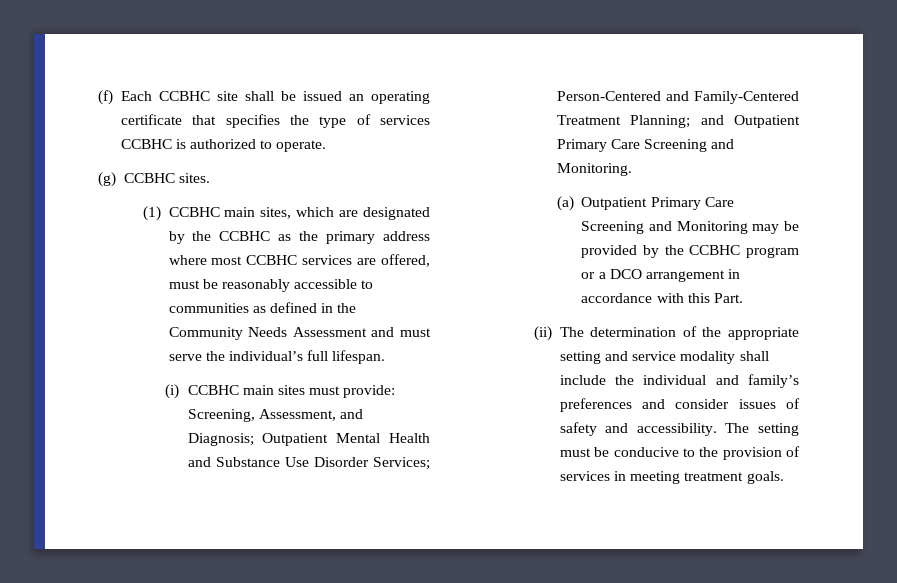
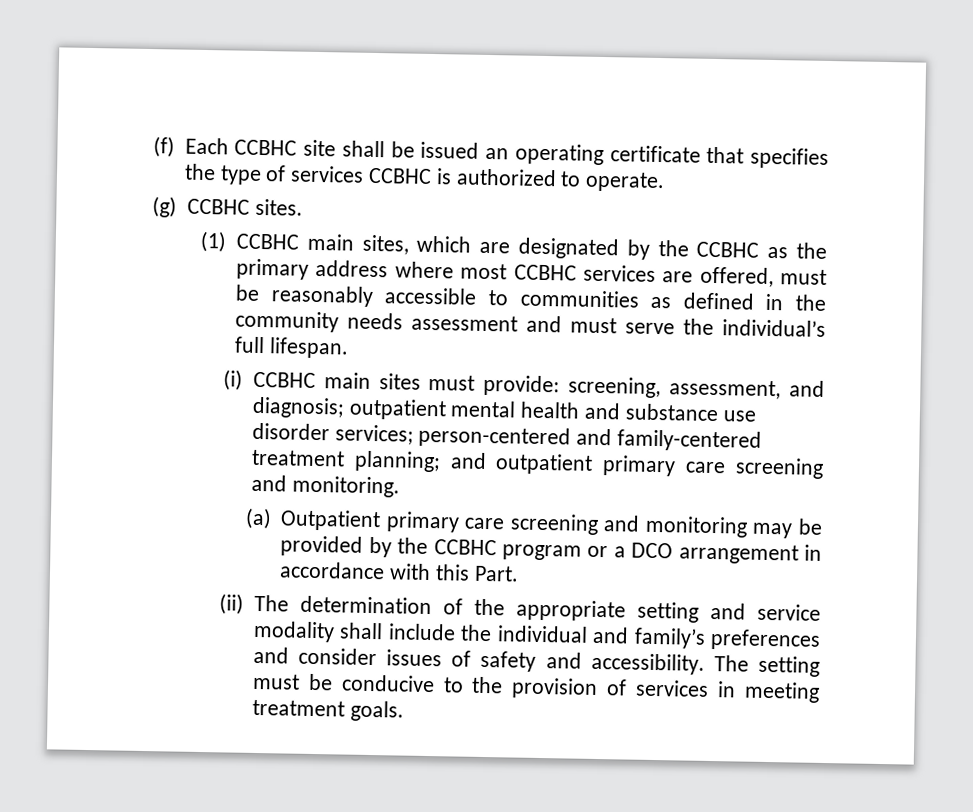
- (1) CCBHC main sites, which are designated by the CCBHC as the primary address where most CCBHC services are offered, must be reasonably accessible to communities as defined in the Community Needs Assessment and must serve the individual’s full lifespan.
+ (1) CCBHC main sites, which are designated by the CCBHC as the primary address where most CCBHC services are offered, must be reasonably accessible to communities as defined in the community needs assessment and must serve the individual’s full lifespan.
- (i) CCBHC main sites must provide: Screening, Assessment, and Diagnosis; Outpatient Mental Health and Substance Use Disorder Services; Person-Centered and Family-Centered Treatment Planning; and Outpatient Primary Care Screening and Monitoring.
- (a) Outpatient Primary Care Screening and Monitoring may be provided by the CCBHC program or a DCO arrangement in accordance with this Part.
+ (i) CCBHC main sites must provide: screening, assessment, and diagnosis; outpatient mental health and substance use disorder services; person-centered and family-centered treatment planning; and outpatient primary care screening and monitoring.
+ (a) Outpatient primary care screening and monitoring may be provided by the CCBHC program or a DCO arrangement in accordance with this Part.

